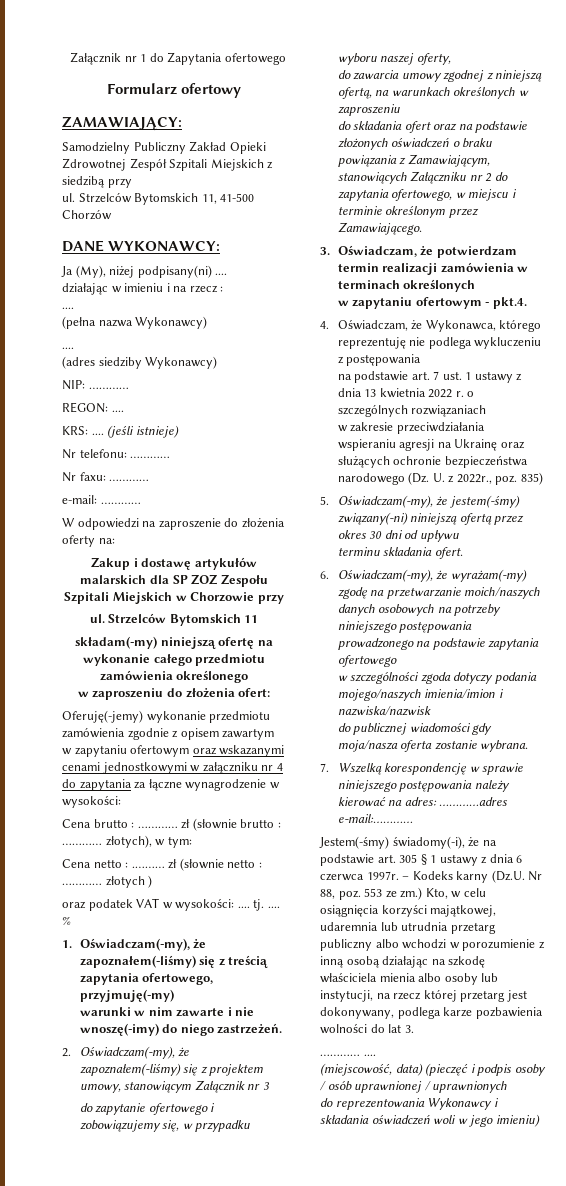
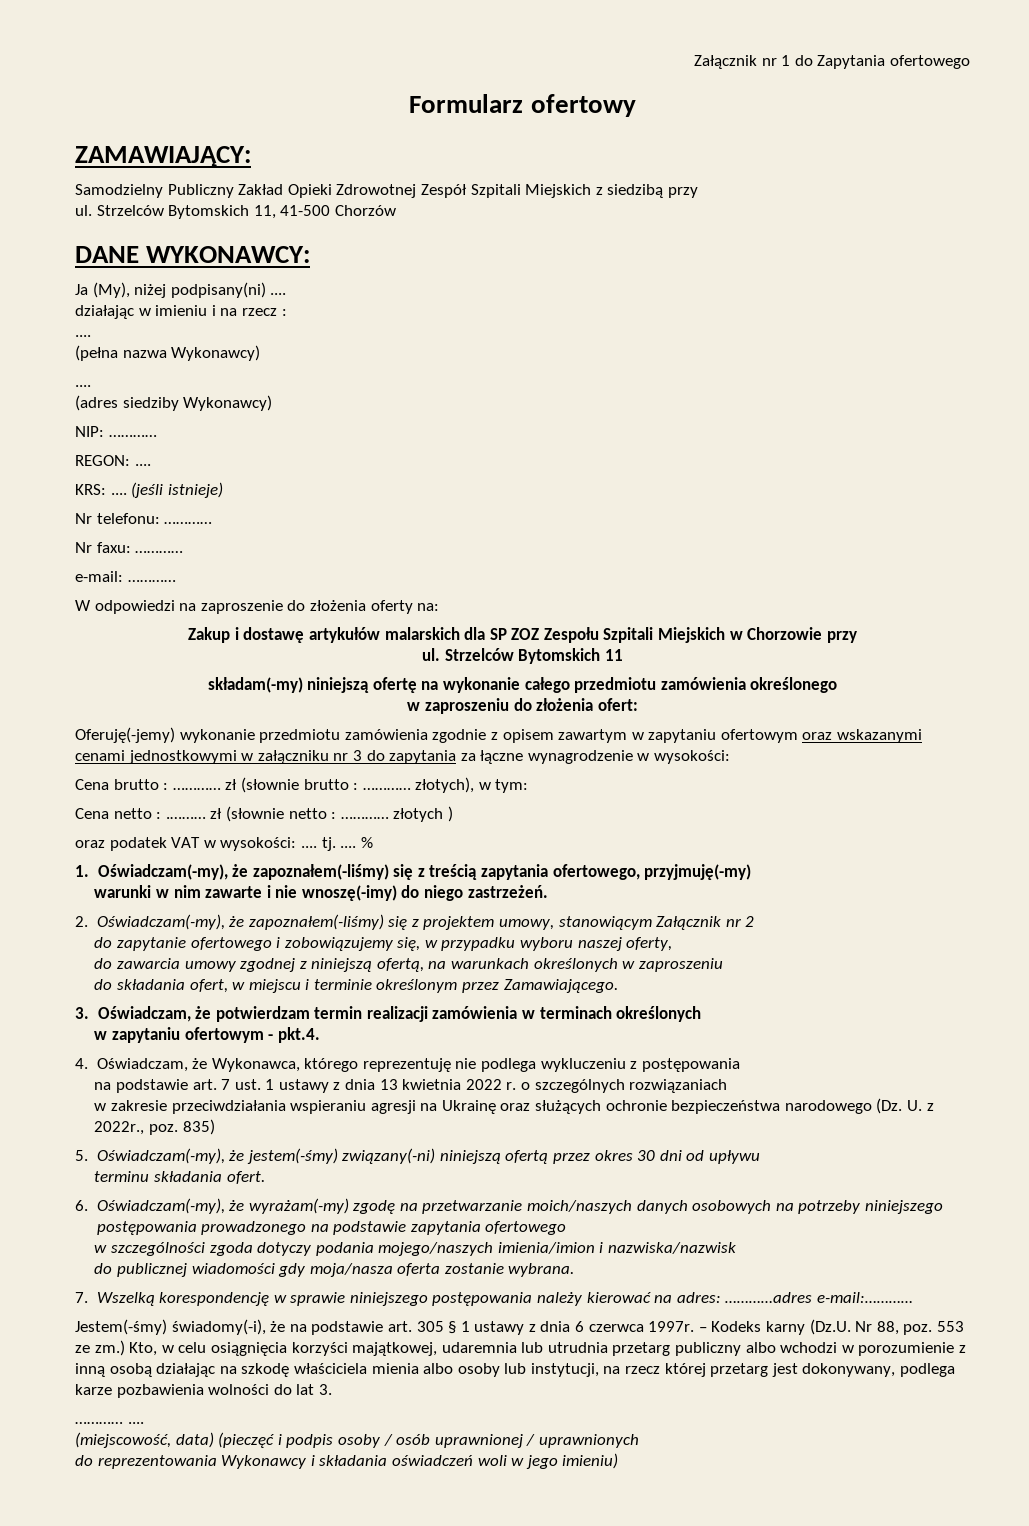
- Oferuję(-jemy) wykonanie przedmiotu zamówienia zgodnie z opisem zawartym w zapytaniu ofertowym oraz wskazanymi cenami jednostkowymi w załączniku nr 4 do zapytania za łączne wynagrodzenie w wysokości:
+ Oferuję(-jemy) wykonanie przedmiotu zamówienia zgodnie z opisem zawartym w zapytaniu ofertowym oraz wskazanymi cenami jednostkowymi w załączniku nr 3 do zapytania za łączne wynagrodzenie w wysokości:
- 2. Oświadczam(-my), że zapoznałem(-liśmy) się z projektem umowy, stanowiącym Załącznik nr 3
+ 2. Oświadczam(-my), że zapoznałem(-liśmy) się z projektem umowy, stanowiącym Załącznik nr 2
- do składania ofert oraz na podstawie złożonych oświadczeń o braku powiązania z Zamawiającym, stanowiących Załączniku nr 2 do zapytania ofertowego, w miejscu i terminie określonym przez Zamawiającego.
+ do składania ofert, w miejscu i terminie określonym przez Zamawiającego.

